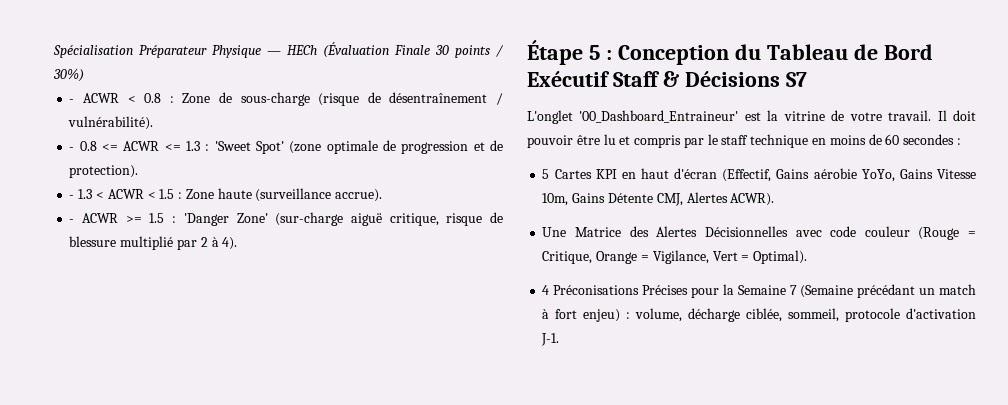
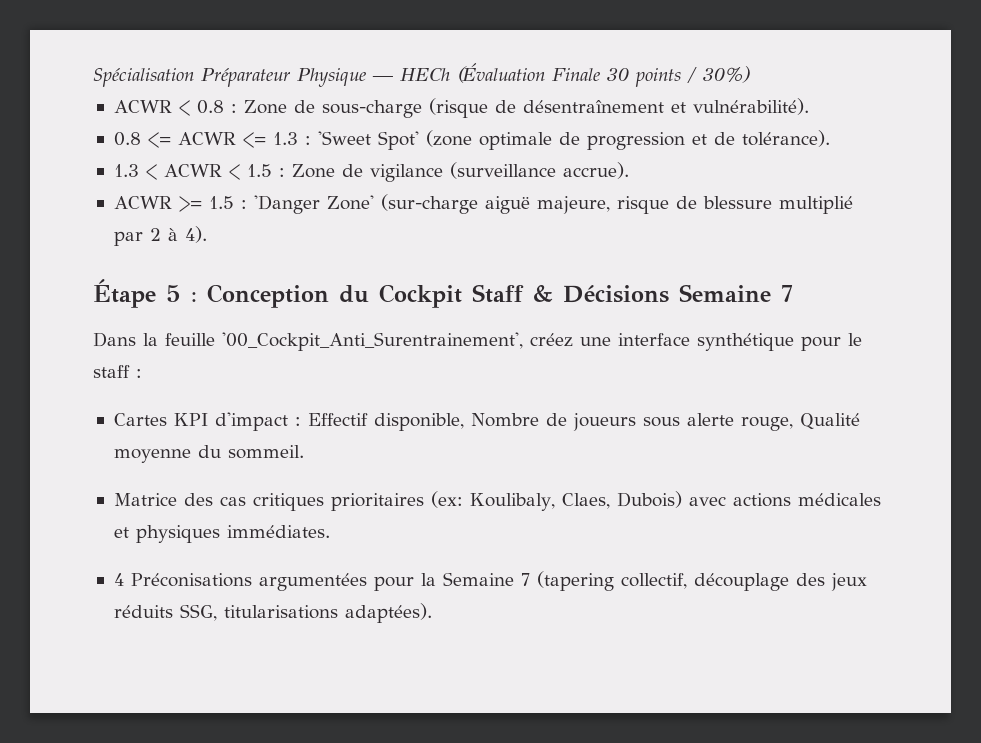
- - ACWR < 0.8 : Zone de sous-charge (risque de désentraînement / vulnérabilité).
+ ACWR < 0.8 : Zone de sous-charge (risque de désentraînement et vulnérabilité).
- - 0.8 <= ACWR <= 1.3 : 'Sweet Spot' (zone optimale de progression et de protection).
- - 1.3 < ACWR < 1.5 : Zone haute (surveillance accrue).
+ 0.8 <= ACWR <= 1.3 : 'Sweet Spot' (zone optimale de progression et de tolérance).
+ 1.3 < ACWR < 1.5 : Zone de vigilance (surveillance accrue).
- - ACWR >= 1.5 : 'Danger Zone' (sur-charge aiguë critique, risque de blessure multiplié par 2 à 4).
+ ACWR >= 1.5 : 'Danger Zone' (sur-charge aiguë majeure, risque de blessure multiplié par 2 à 4).
- Étape 5 : Conception du Tableau de Bord Exécutif Staff & Décisions S7
- L'onglet '00_Dashboard_Entraineur' est la vitrine de votre travail. Il doit pouvoir être lu et compris par le staff technique en moins de 60 secondes :
+ Étape 5 : Conception du Cockpit Staff & Décisions Semaine 7
+ Dans la feuille '00_Cockpit_Anti_Surentrainement', créez une interface synthétique pour le staff :
- 5 Cartes KPI en haut d'écran (Effectif, Gains aérobie YoYo, Gains Vitesse 10m, Gains Détente CMJ, Alertes ACWR).
- Une Matrice des Alertes Décisionnelles avec code couleur (Rouge = Critique, Orange = Vigilance, Vert = Optimal).
+ Cartes KPI d'impact : Effectif disponible, Nombre de joueurs sous alerte rouge, Qualité moyenne du sommeil.
+ Matrice des cas critiques prioritaires (ex: Koulibaly, Claes, Dubois) avec actions médicales et physiques immédiates.
- 4 Préconisations Précises pour la Semaine 7 (Semaine précédant un match à fort enjeu) : volume, décharge ciblée, sommeil, protocole d'activation J-1.
+ 4 Préconisations argumentées pour la Semaine 7 (tapering collectif, découplage des jeux réduits SSG, titularisations adaptées).

